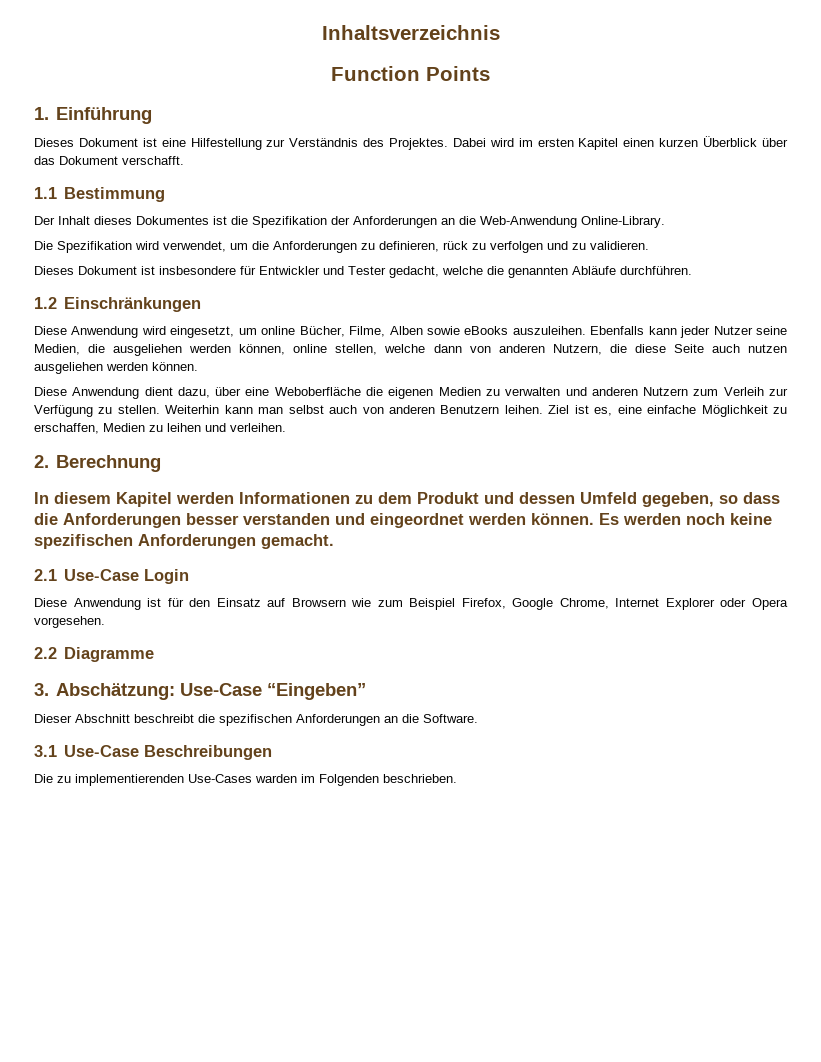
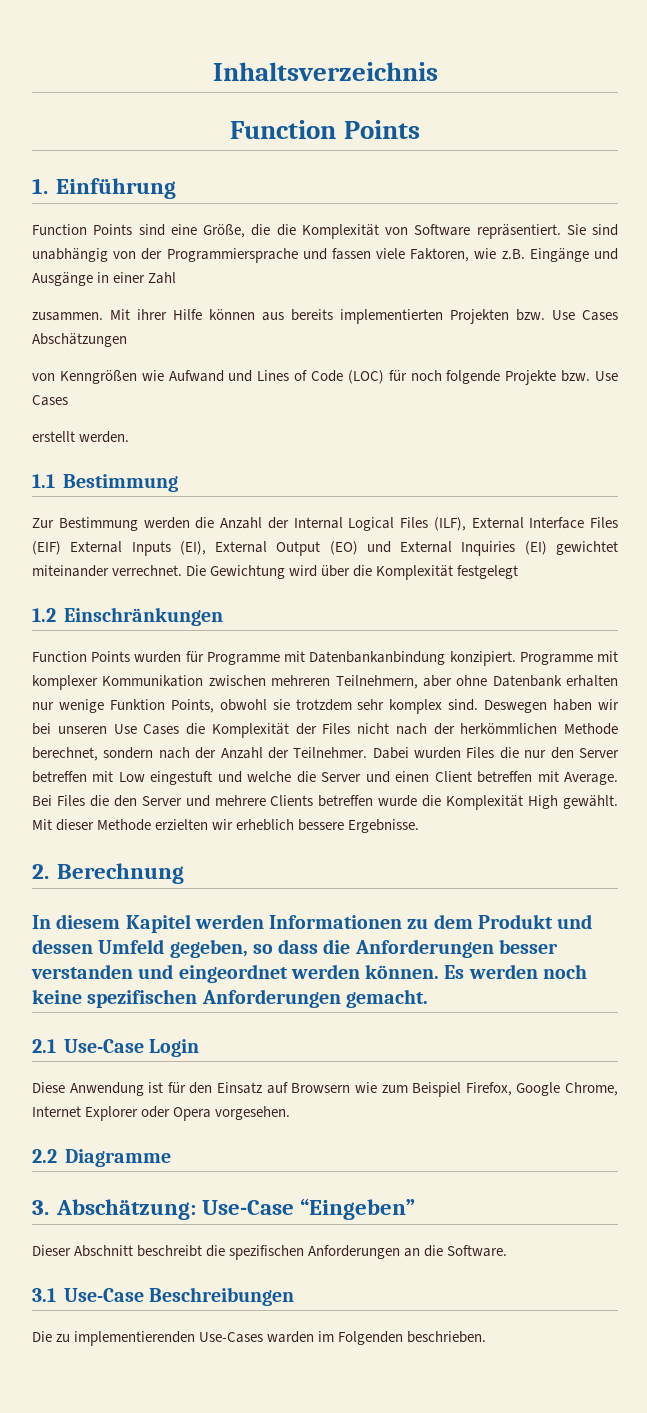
- Dieses Dokument ist eine Hilfestellung zur Verständnis des Projektes. Dabei wird im ersten Kapitel einen kurzen Überblick über das Dokument verschafft.
+ Function Points sind eine Größe, die die Komplexität von Software repräsentiert. Sie sind unabhängig von der Programmiersprache und fassen viele Faktoren, wie z.B. Eingänge und Ausgänge in einer Zahl
+ zusammen. Mit ihrer Hilfe können aus bereits implementierten Projekten bzw. Use Cases Abschätzungen
+ von Kenngrößen wie Aufwand und Lines of Code (LOC) für noch folgende Projekte bzw. Use Cases
+ erstellt werden.
  1.1 Bestimmung
- Der Inhalt dieses Dokumentes ist die Spezifikation der Anforderungen an die Web-Anwendung Online-Library.
- Die Spezifikation wird verwendet, um die Anforderungen zu definieren, rück zu verfolgen und zu validieren.
- Dieses Dokument ist insbesondere für Entwickler und Tester gedacht, welche die genannten Abläufe durchführen.
+ Zur Bestimmung werden die Anzahl der Internal Logical Files (ILF), External Interface Files (EIF) External Inputs (EI), External Output (EO) und External Inquiries (EI) gewichtet miteinander verrechnet. Die Gewichtung wird über die Komplexität festgelegt
  1.2 Einschränkungen
- Diese Anwendung wird eingesetzt, um online Bücher, Filme, Alben sowie eBooks auszuleihen. Ebenfalls kann jeder Nutzer seine Medien, die ausgeliehen werden können, online stellen, welche dann von anderen Nutzern, die diese Seite auch nutzen ausgeliehen werden können.
- Diese Anwendung dient dazu, über eine Weboberfläche die eigenen Medien zu verwalten und anderen Nutzern zum Verleih zur Verfügung zu stellen. Weiterhin kann man selbst auch von anderen Benutzern leihen. Ziel ist es, eine einfache Möglichkeit zu erschaffen, Medien zu leihen und verleihen.
+ Function Points wurden für Programme mit Datenbankanbindung konzipiert. Programme mit komplexer Kommunikation zwischen mehreren Teilnehmern, aber ohne Datenbank erhalten nur wenige Funktion Points, obwohl sie trotzdem sehr komplex sind. Deswegen haben wir bei unseren Use Cases die Komplexität der Files nicht nach der herkömmlichen Methode berechnet, sondern nach der Anzahl der Teilnehmer. Dabei wurden Files die nur den Server betreffen mit Low eingestuft und welche die Server und einen Client betreffen mit Average. Bei Files die den Server und mehrere Clients betreffen wurde die Komplexität High gewählt. Mit dieser Methode erzielten wir erheblich bessere Ergebnisse.

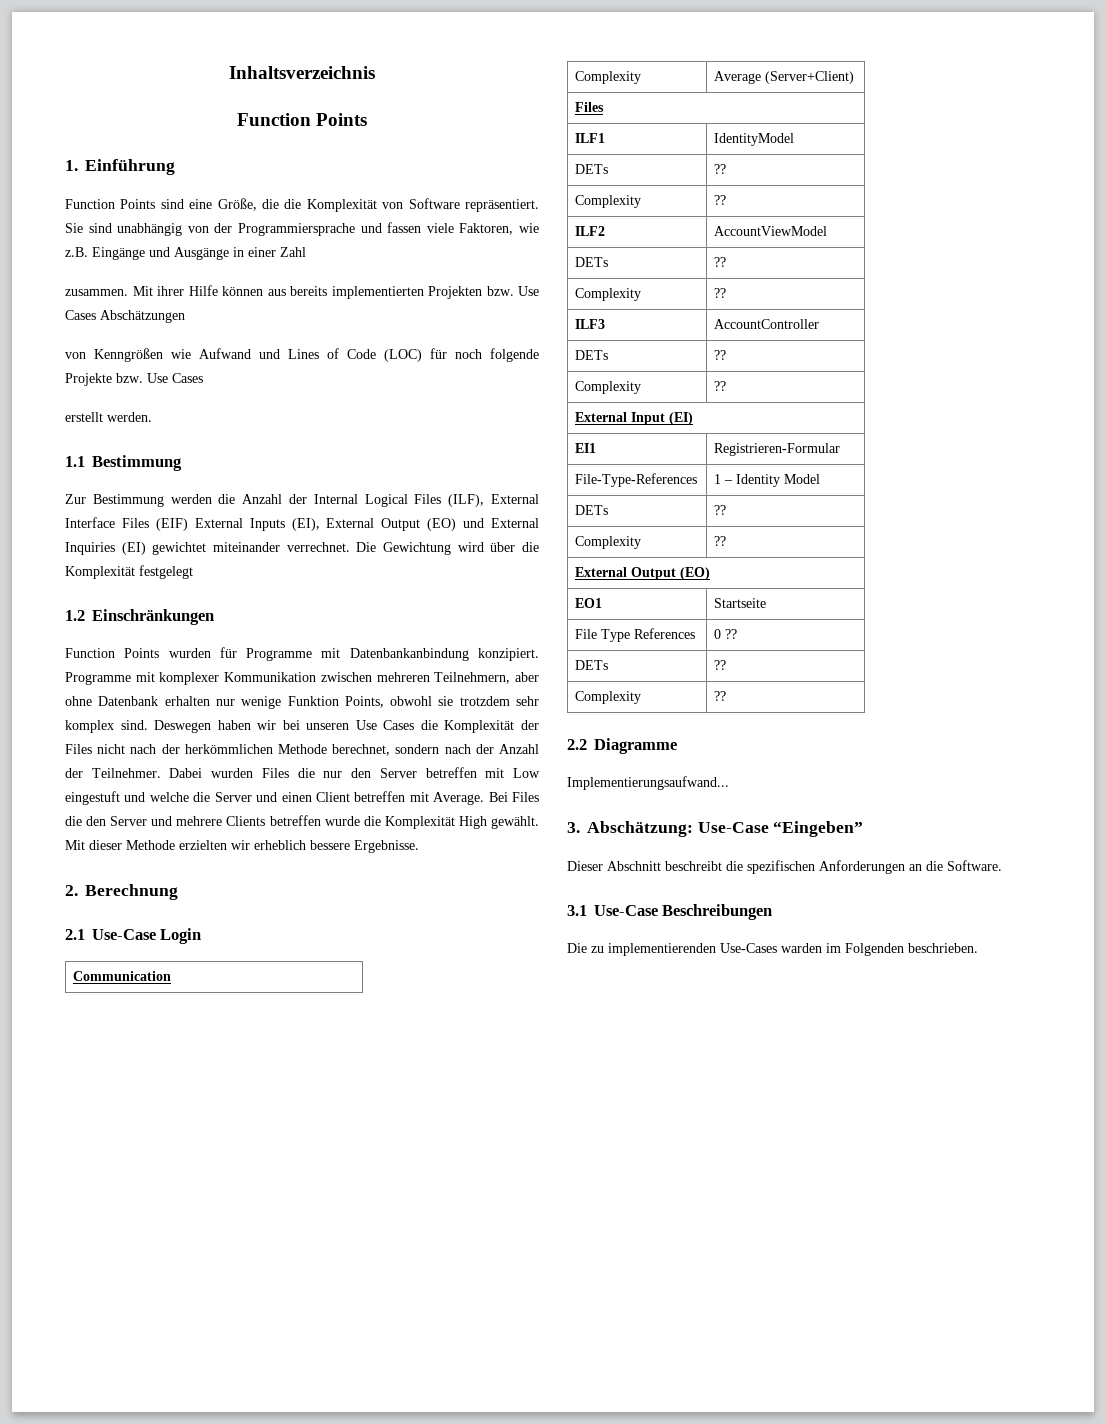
- In diesem Kapitel werden Informationen zu dem Produkt und dessen Umfeld gegeben, so dass die Anforderungen besser verstanden und eingeordnet werden können. Es werden noch keine spezifischen Anforderungen gemacht.
  2.1 Use-Case Login
- Diese Anwendung ist für den Einsatz auf Browsern wie zum Beispiel Firefox, Google Chrome, Internet Explorer oder Opera vorgesehen.
+ Communication
+ Complexity | Average (Server+Client)
+ Files
+ ILF1 | IdentityModel
+ DETs | ??
+ Complexity | ??
+ ILF2 | AccountViewModel
+ DETs | ??
+ Complexity | ??
+ ILF3 | AccountController
+ DETs | ??
+ Complexity | ??
+ External Input (EI)
+ EI1 | Registrieren-Formular
+ File-Type-References | 1 – Identity Model
+ DETs | ??
+ Complexity | ??
+ External Output (EO)
+ EO1 | Startseite
+ File Type References | 0 ??
+ DETs | ??
+ Complexity | ??
+ Implementierungsaufwand...

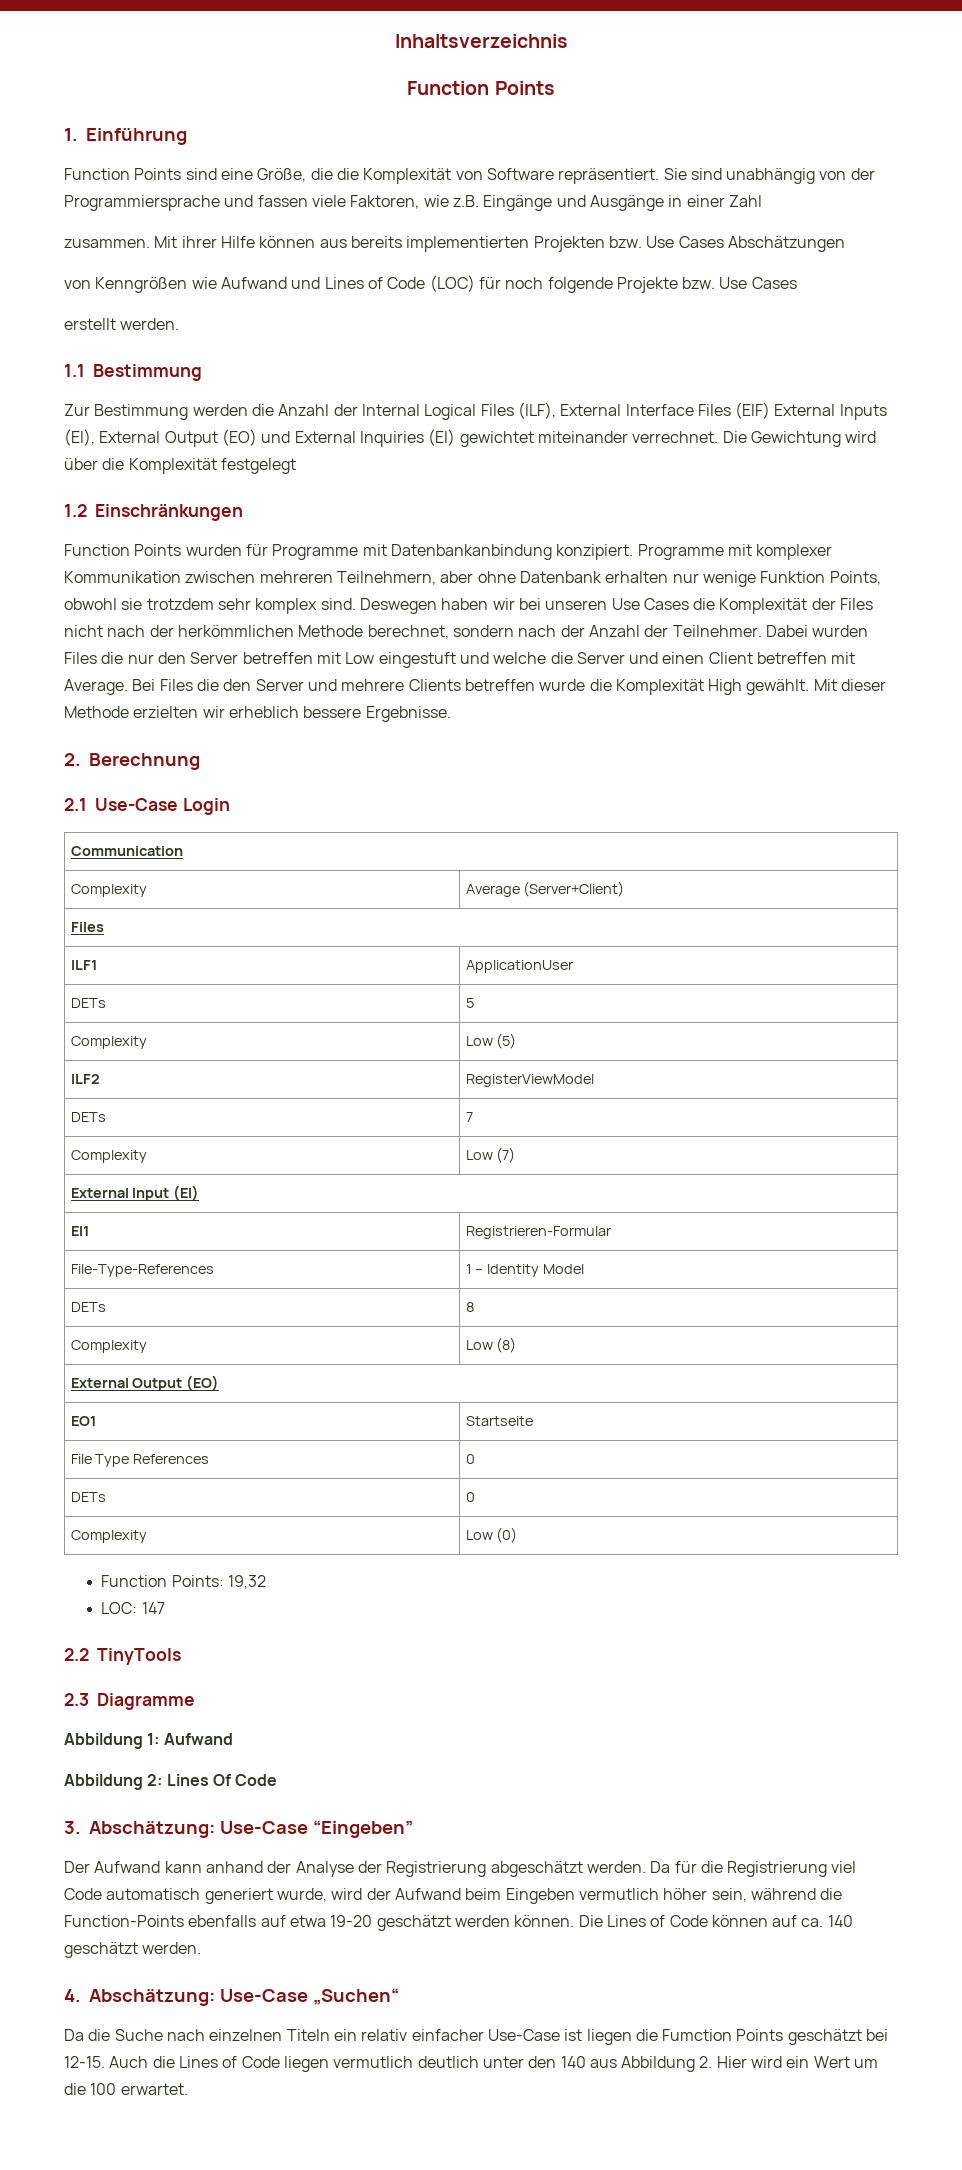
- ILF1 | IdentityModel
- DETs | ??
- Complexity | ??
+ ILF1 | ApplicationUser
+ DETs | 5
+ Complexity | Low (5)
- ILF2 | AccountViewModel
- DETs | ??
- Complexity | ??
- ILF3 | AccountController
- DETs | ??
- Complexity | ??
+ ILF2 | RegisterViewModel
+ DETs | 7
+ Complexity | Low (7)
  File-Type-References | 1 – Identity Model
- DETs | ??
- Complexity | ??
+ DETs | 8
+ Complexity | Low (8)
- File Type References | 0 ??
- DETs | ??
- Complexity | ??
- 2.2 Diagramme
- Implementierungsaufwand...
+ File Type References | 0
+ DETs | 0
+ Complexity | Low (0)
+ Function Points: 19,32
+ LOC: 147
+ 2.2 TinyTools
+ 2.3 Diagramme
+ Abbildung 1: Aufwand
+ Abbildung 2: Lines Of Code
  3. Abschätzung: Use-Case “Eingeben”
- Dieser Abschnitt beschreibt die spezifischen Anforderungen an die Software.
- 3.1 Use-Case Beschreibungen
- Die zu implementierenden Use-Cases warden im Folgenden beschrieben.
+ Der Aufwand kann anhand der Analyse der Registrierung abgeschätzt werden. Da für die Registrierung viel Code automatisch generiert wurde, wird der Aufwand beim Eingeben vermutlich höher sein, während die Function-Points ebenfalls auf etwa 19-20 geschätzt werden können. Die Lines of Code können auf ca. 140 geschätzt werden.
+ 4. Abschätzung: Use-Case „Suchen“
+ Da die Suche nach einzelnen Titeln ein relativ einfacher Use-Case ist liegen die Fumction Points geschätzt bei 12-15. Auch die Lines of Code liegen vermutlich deutlich unter den 140 aus Abbildung 2. Hier wird ein Wert um die 100 erwartet.

